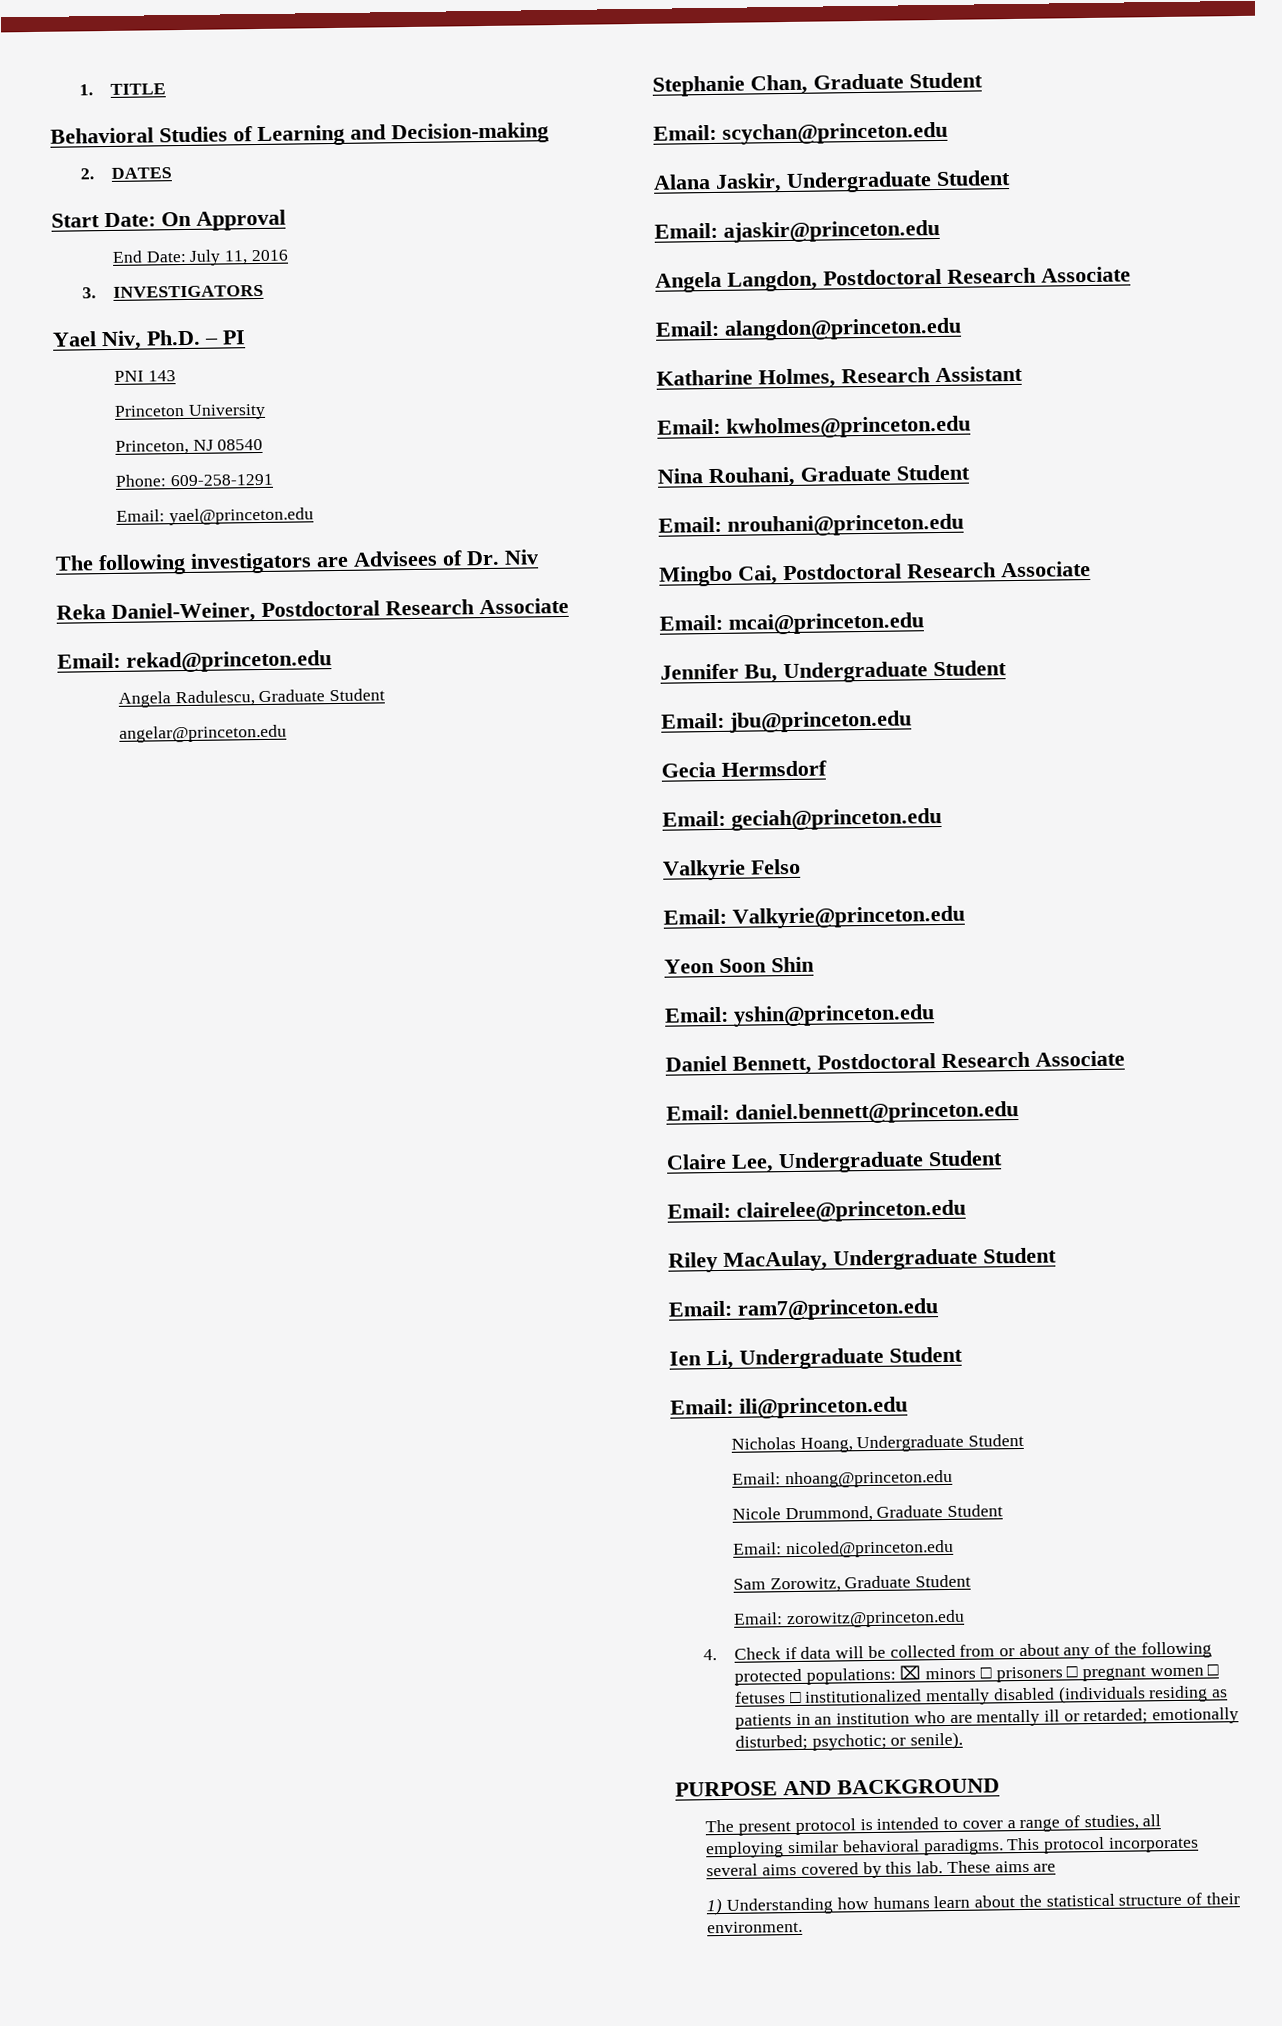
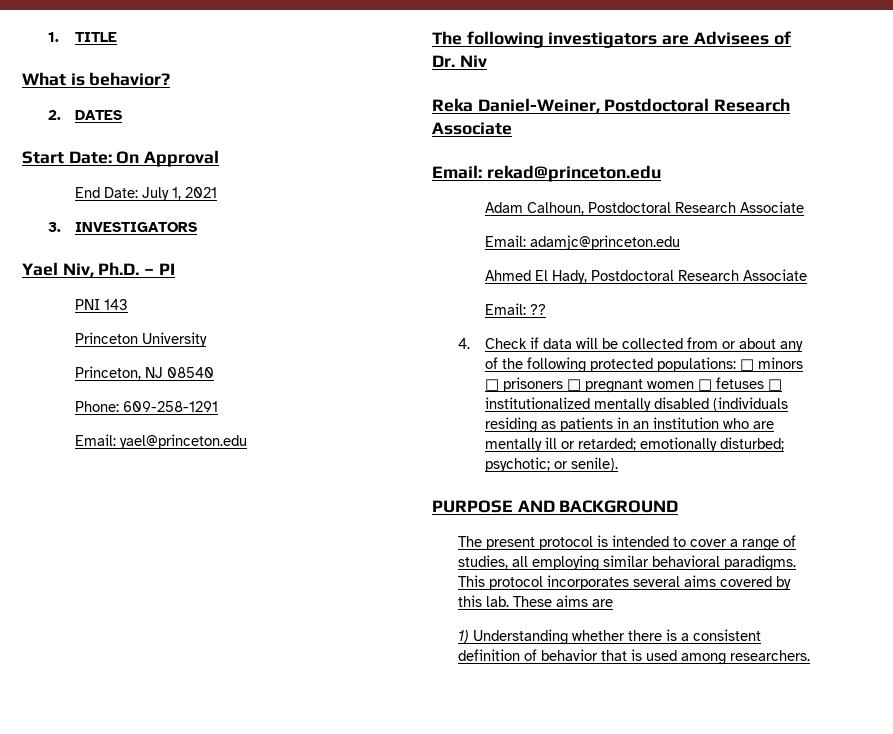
- Behavioral Studies of Learning and Decision-making
+ What is behavior?
- End Date: July 11, 2016
+ End Date: July 1, 2021
- Angela Radulescu, Graduate Student
- angelar@princeton.edu
- Stephanie Chan, Graduate Student
- Email: scychan@princeton.edu
- Alana Jaskir, Undergraduate Student
- Email: ajaskir@princeton.edu
- Angela Langdon, Postdoctoral Research Associate
- Email: alangdon@princeton.edu
- Katharine Holmes, Research Assistant
- Email: kwholmes@princeton.edu
- Nina Rouhani, Graduate Student
- Email: nrouhani@princeton.edu
- Mingbo Cai, Postdoctoral Research Associate
- Email: mcai@princeton.edu
- Jennifer Bu, Undergraduate Student
- Email: jbu@princeton.edu
- Gecia Hermsdorf
- Email: geciah@princeton.edu
- Valkyrie Felso
- Email: Valkyrie@princeton.edu
- Yeon Soon Shin
- Email: yshin@princeton.edu
- Daniel Bennett, Postdoctoral Research Associate
- Email: daniel.bennett@princeton.edu
- Claire Lee, Undergraduate Student
- Email: clairelee@princeton.edu
- Riley MacAulay, Undergraduate Student
- Email: ram7@princeton.edu
- Ien Li, Undergraduate Student
- Email: ili@princeton.edu
- Nicholas Hoang, Undergraduate Student
- Email: nhoang@princeton.edu
- Nicole Drummond, Graduate Student
- Email: nicoled@princeton.edu
- Sam Zorowitz, Graduate Student
- Email: zorowitz@princeton.edu
+ Adam Calhoun, Postdoctoral Research Associate
+ Email: adamjc@princeton.edu
+ Ahmed El Hady, Postdoctoral Research Associate
+ Email: ??
- 4. Check if data will be collected from or about any of the following protected populations: ⌧ minors □ prisoners □ pregnant women □ fetuses □ institutionalized mentally disabled (individuals residing as patients in an institution who are mentally ill or retarded; emotionally disturbed; psychotic; or senile).
+ 4. Check if data will be collected from or about any of the following protected populations: □ minors □ prisoners □ pregnant women □ fetuses □ institutionalized mentally disabled (individuals residing as patients in an institution who are mentally ill or retarded; emotionally disturbed; psychotic; or senile).
- 1) Understanding how humans learn about the statistical structure of their environment.
+ 1) Understanding whether there is a consistent definition of behavior that is used among researchers.

